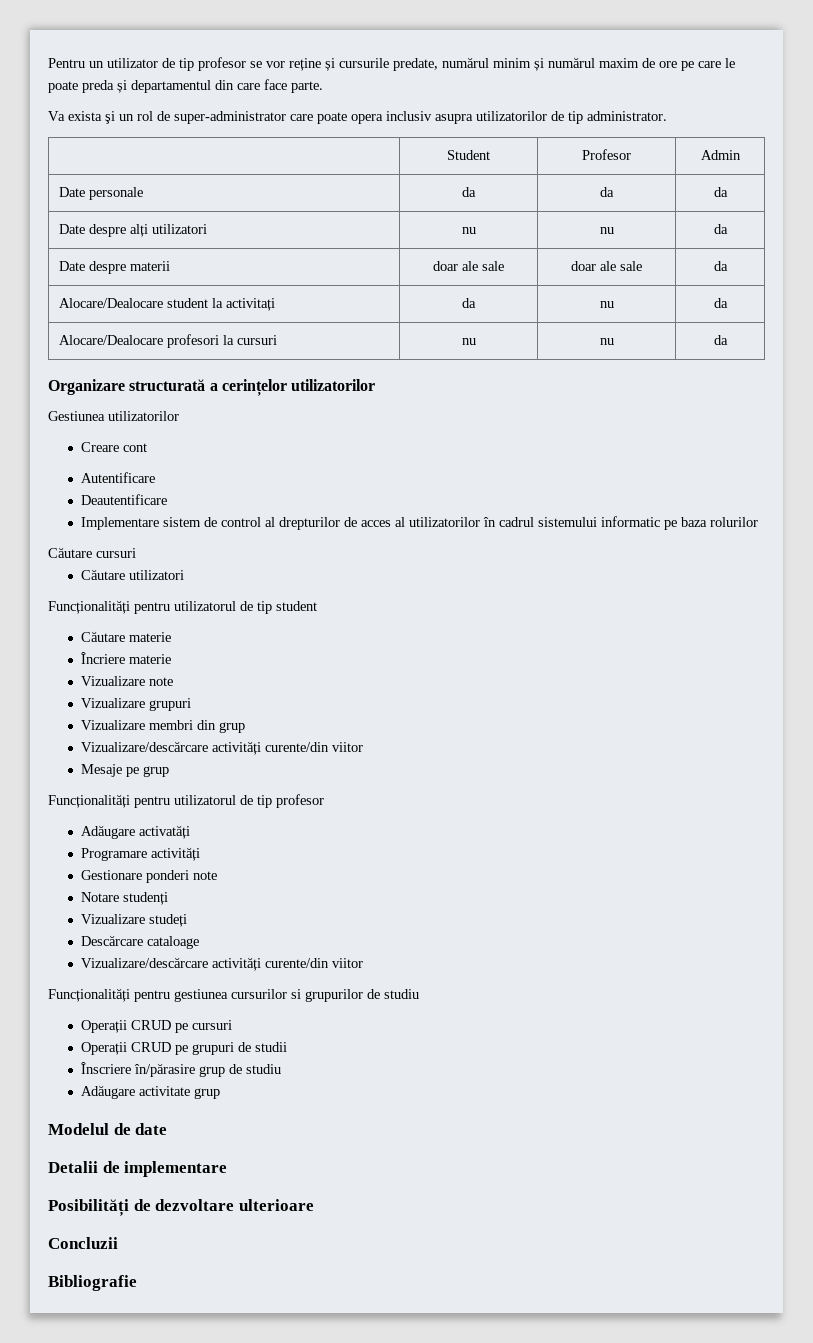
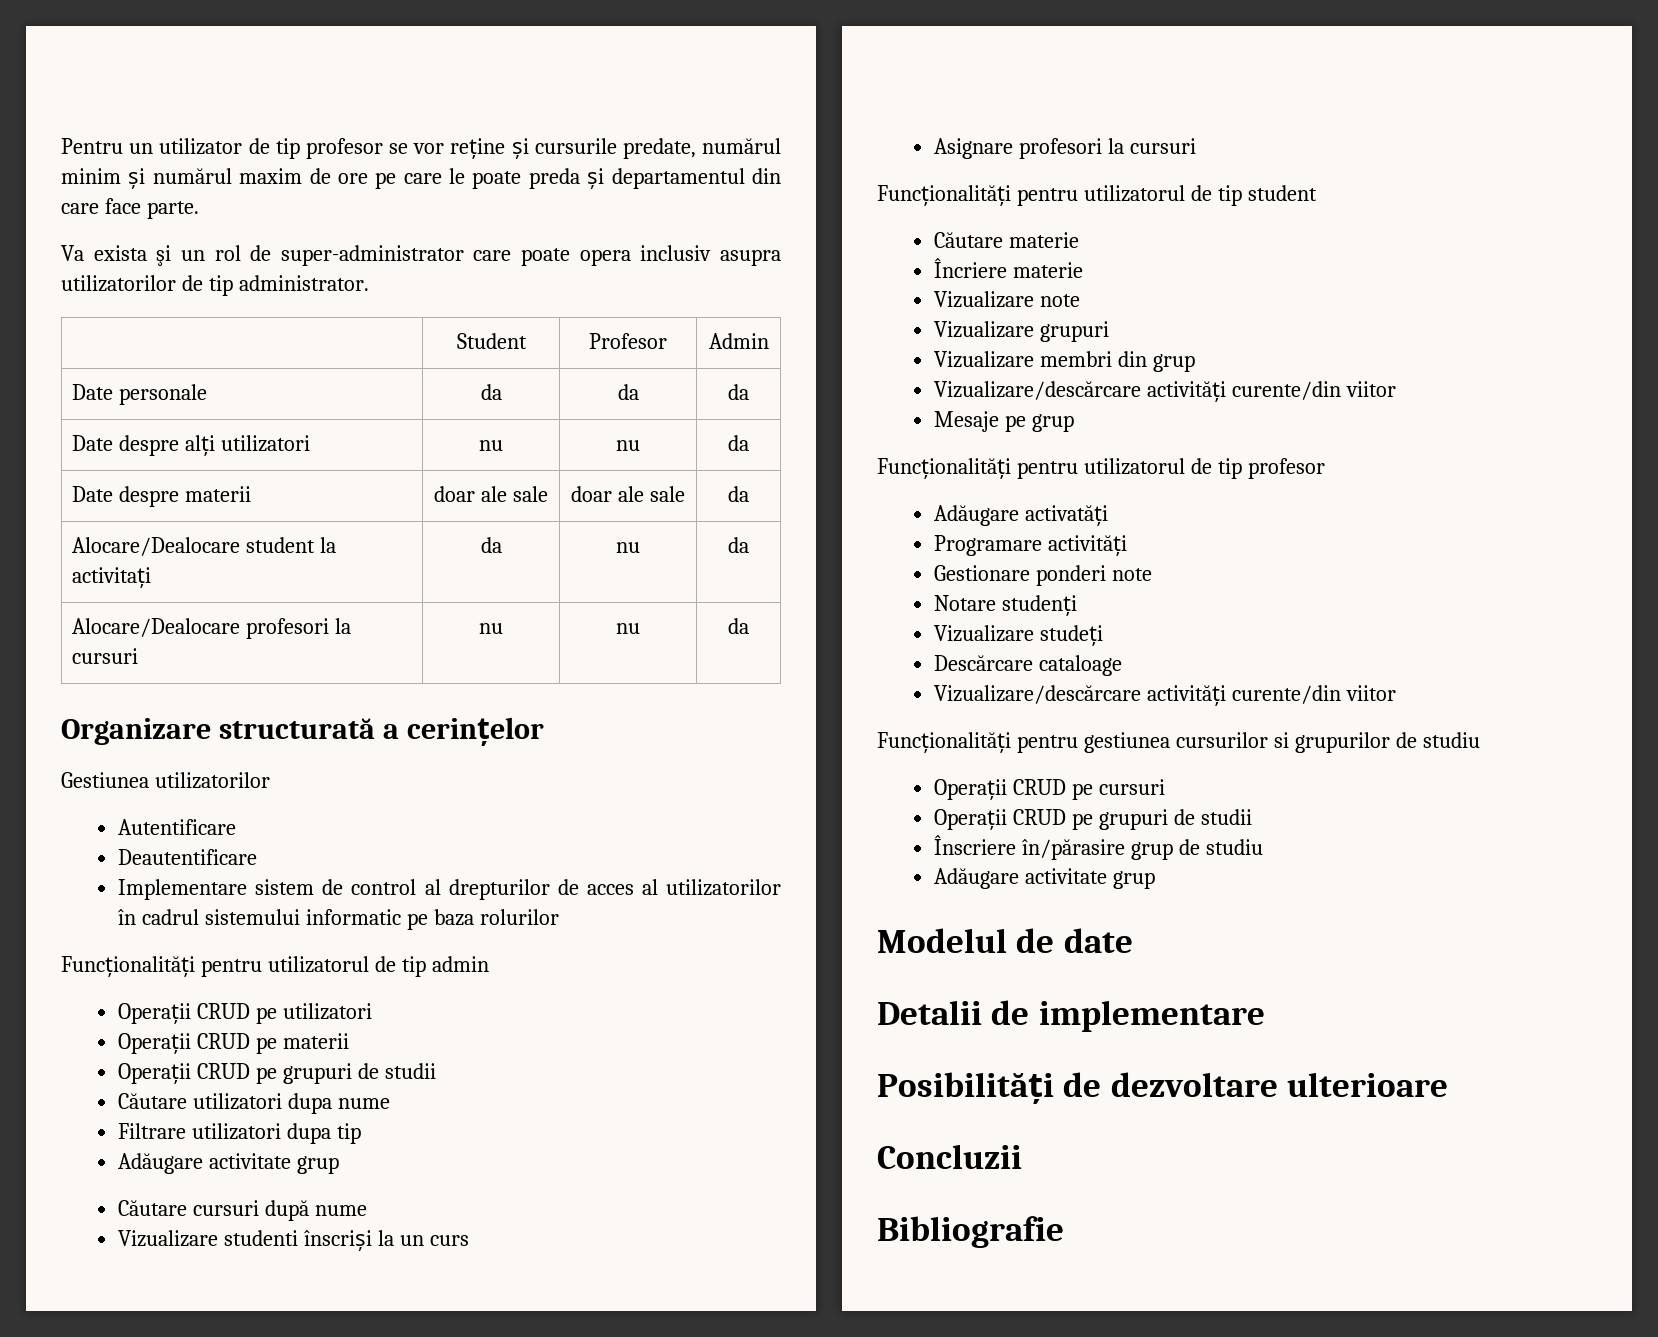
- Organizare structurată a cerințelor utilizatorilor
+ Organizare structurată a cerințelor
- Creare cont
- Căutare cursuri
- Căutare utilizatori
+ Funcționalități pentru utilizatorul de tip admin
+ Operații CRUD pe utilizatori
+ Operații CRUD pe materii
+ Operații CRUD pe grupuri de studii
+ Căutare utilizatori dupa nume
+ Filtrare utilizatori dupa tip
+ Adăugare activitate grup
+ Căutare cursuri după nume
+ Vizualizare studenti înscriși la un curs
+ Asignare profesori la cursuri

